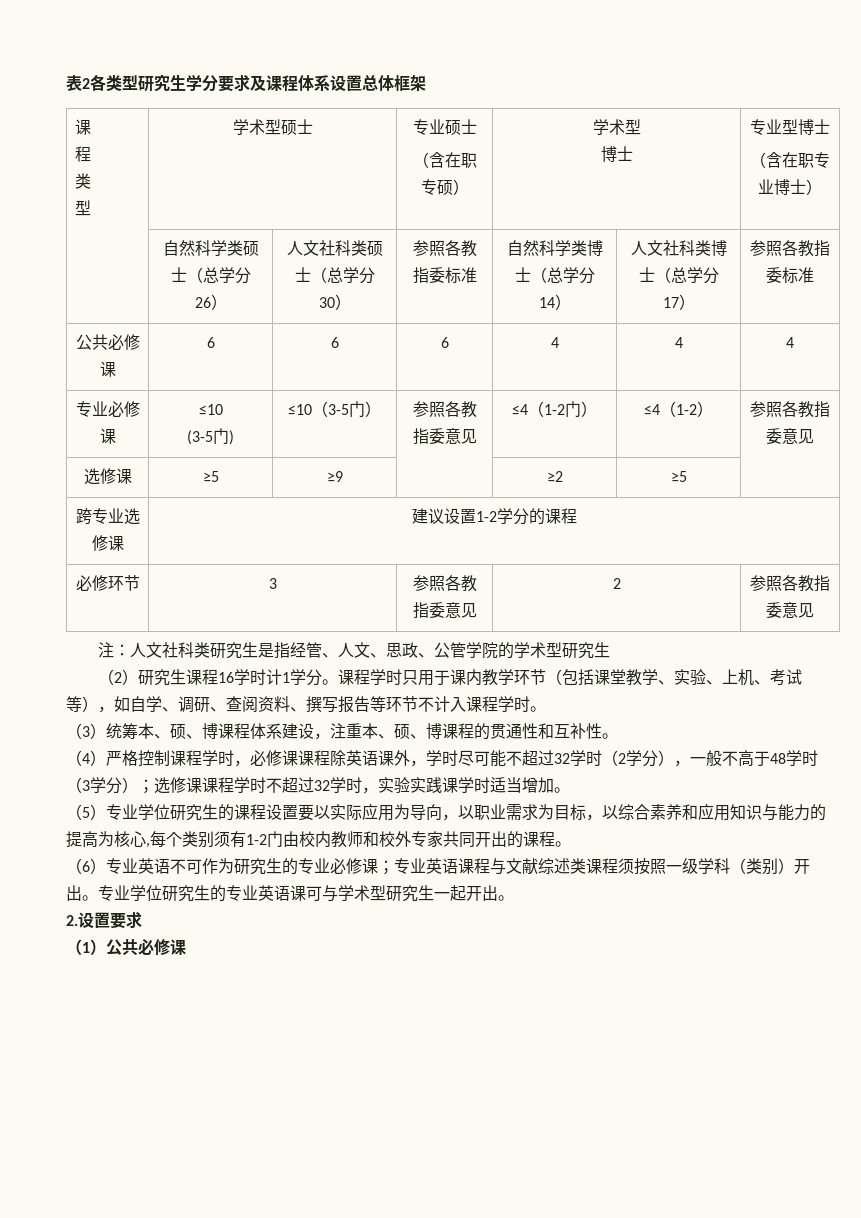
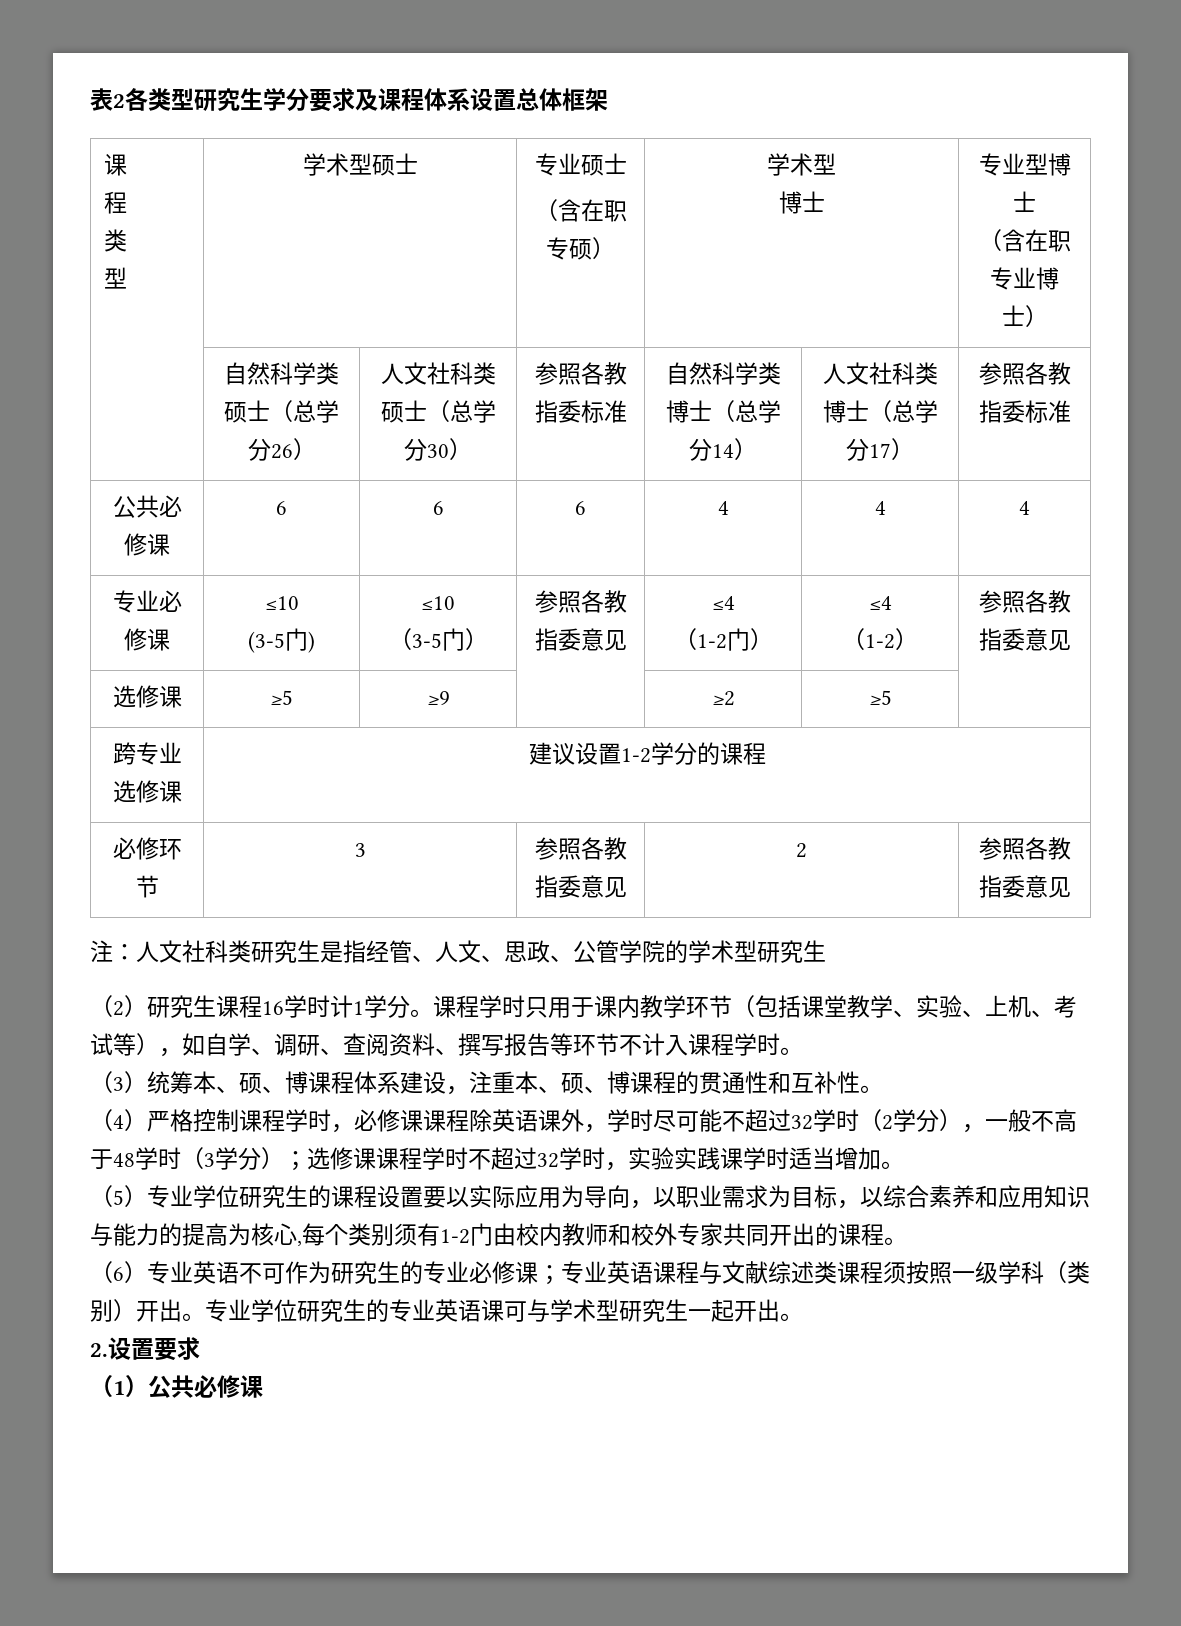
  专业必修课 | ≤10
- (3-5门) | ≤10（3-5门） | 参照各教指委意见 | ≤4（1-2门） | ≤4（1-2） | 参照各教指委意见
+ (3-5门) | ≤10
+ （3-5门） | 参照各教指委意见 | ≤4
+ （1-2门） | ≤4
+ （1-2） | 参照各教指委意见

